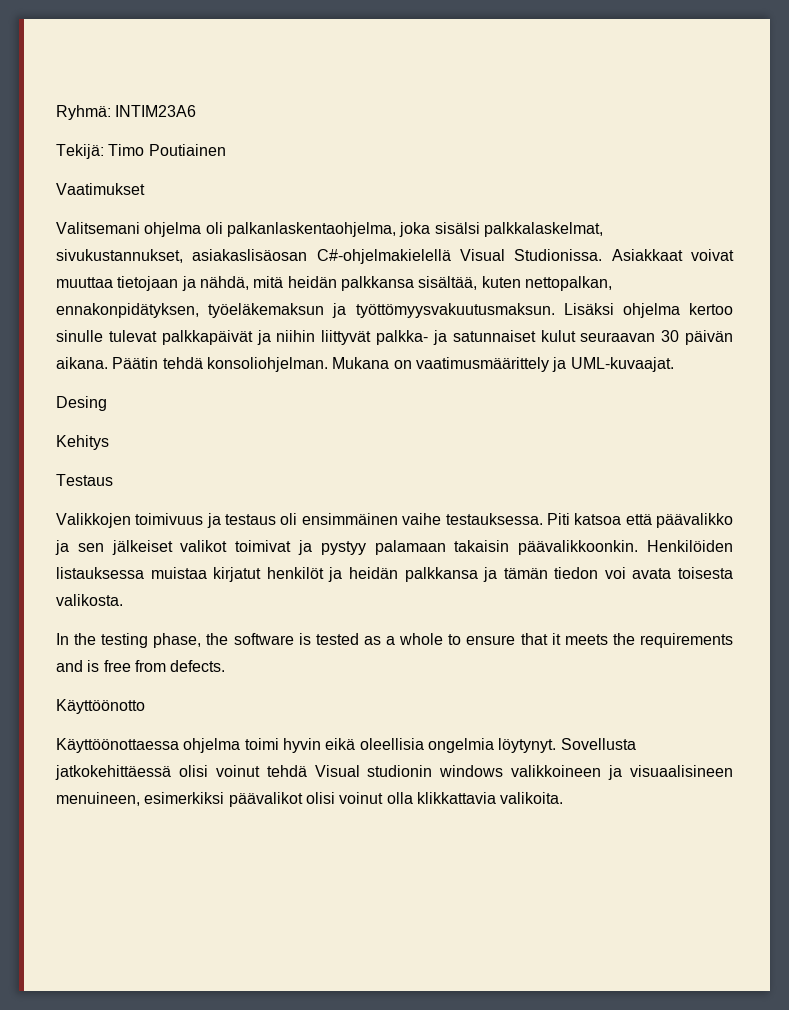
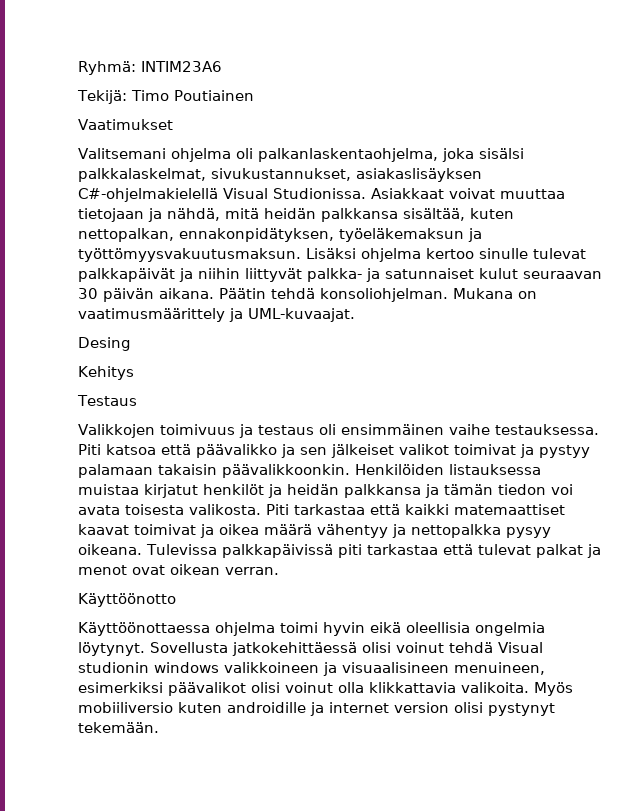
- Valitsemani ohjelma oli palkanlaskentaohjelma, joka sisälsi palkkalaskelmat, sivukustannukset, asiakaslisäosan C#-ohjelmakielellä Visual Studionissa.
+ Valitsemani ohjelma oli palkanlaskentaohjelma, joka sisälsi palkkalaskelmat, sivukustannukset, asiakaslisäyksen C#-ohjelmakielellä Visual Studionissa.
- Henkilöiden listauksessa muistaa kirjatut henkilöt ja heidän palkkansa ja tämän tiedon voi avata toisesta valikosta.
- In the testing phase, the software is tested as a whole to ensure that it meets the requirements and is free from defects.
+ Henkilöiden listauksessa muistaa kirjatut henkilöt ja heidän palkkansa ja tämän tiedon voi avata toisesta valikosta. Piti tarkastaa että kaikki matemaattiset kaavat toimivat ja oikea määrä vähentyy ja nettopalkka pysyy oikeana. Tulevissa palkkapäivissä piti tarkastaa että tulevat palkat ja menot ovat oikean verran.
+ Myös mobiiliversio kuten androidille ja internet version olisi pystynyt tekemään.

